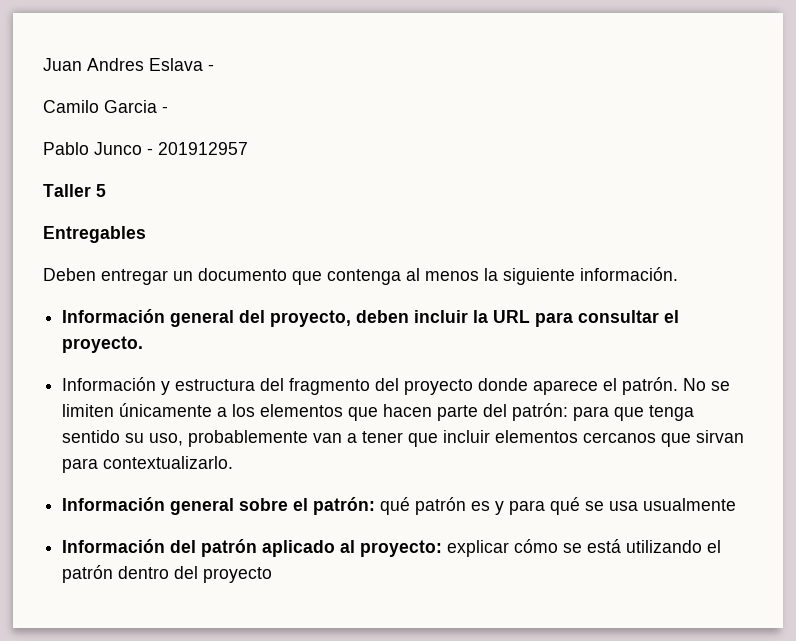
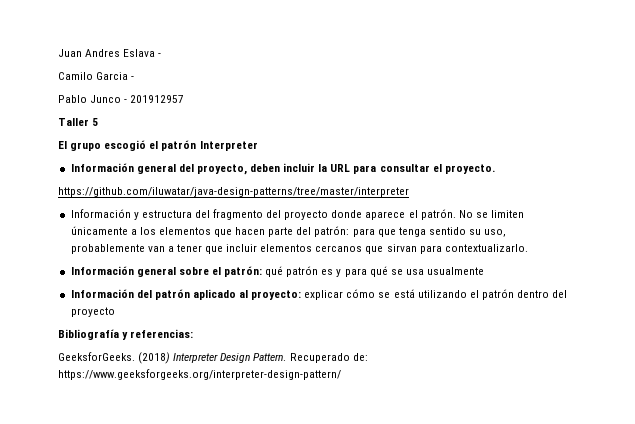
- Entregables
- Deben entregar un documento que contenga al menos la siguiente información.
+ El grupo escogió el patrón Interpreter
+ https://github.com/iluwatar/java-design-patterns/tree/master/interpreter
+ Bibliografía y referencias:
+ GeeksforGeeks. (2018) Interpreter Design Pattern. Recuperado de: https://www.geeksforgeeks.org/interpreter-design-pattern/

